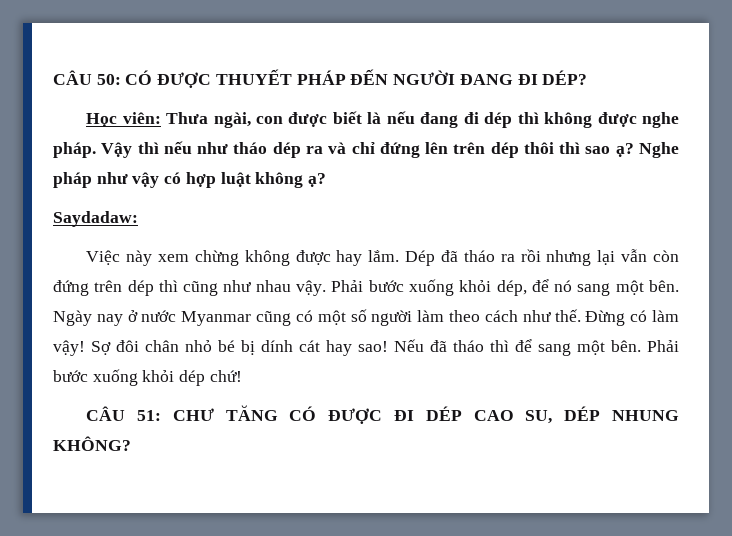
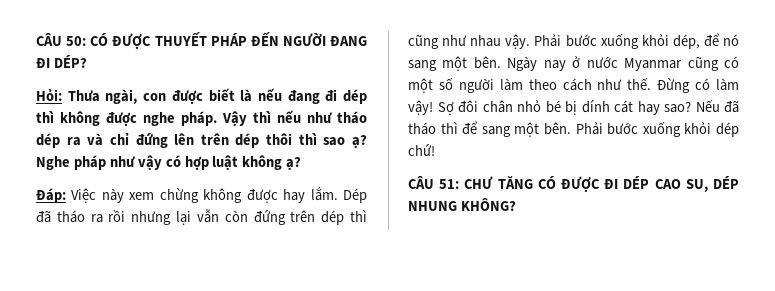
- Học viên: Thưa ngài, con được biết là nếu đang đi dép thì không được nghe pháp.
+ Hỏi: Thưa ngài, con được biết là nếu đang đi dép thì không được nghe pháp.
- Saydadaw:
- Việc này xem chừng không được hay lắm.
+ Đáp: Việc này xem chừng không được hay lắm.
- Sợ đôi chân nhỏ bé bị dính cát hay sao!
+ Sợ đôi chân nhỏ bé bị dính cát hay sao?

